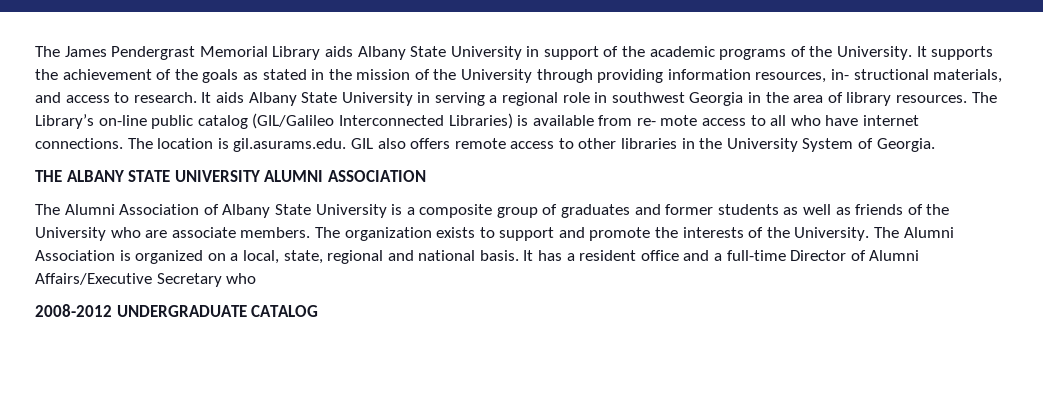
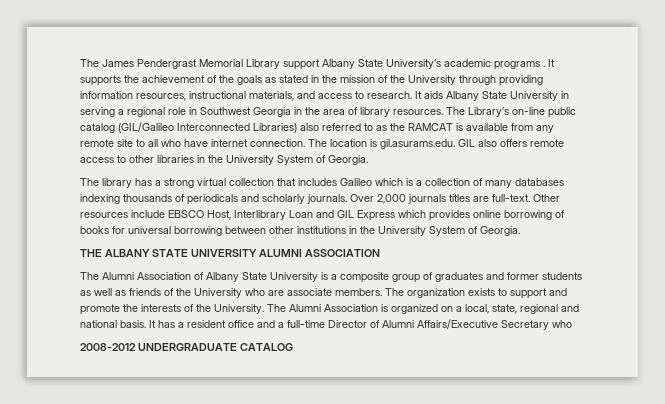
- The James Pendergrast Memorial Library aids Albany State University in support of the academic programs of the University.
+ The James Pendergrast Memorial Library support Albany State University’s academic programs .
- It supports the achievement of the goals as stated in the mission of the University through providing information resources, in- structional materials, and access to research.
+ It supports the achievement of the goals as stated in the mission of the University through providing information resources, instructional materials, and access to research.
- It aids Albany State University in serving a regional role in southwest Georgia in the area of library resources.
+ It aids Albany State University in serving a regional role in Southwest Georgia in the area of library resources.
- The Library’s on-line public catalog (GIL/Galileo Interconnected Libraries) is available from re- mote access to all who have internet connections.
+ The Library’s on-line public catalog (GIL/Galileo Interconnected Libraries) also referred to as the RAMCAT is available from any remote site to all who have internet connection.
+ The library has a strong virtual collection that includes Galileo which is a collection of many databases indexing thousands of periodicals and scholarly journals. Over 2,000 journals titles are full-text. Other resources include EBSCO Host, Interlibrary Loan and GIL Express which provides online borrowing of books for universal borrowing between other institutions in the University System of Georgia.

